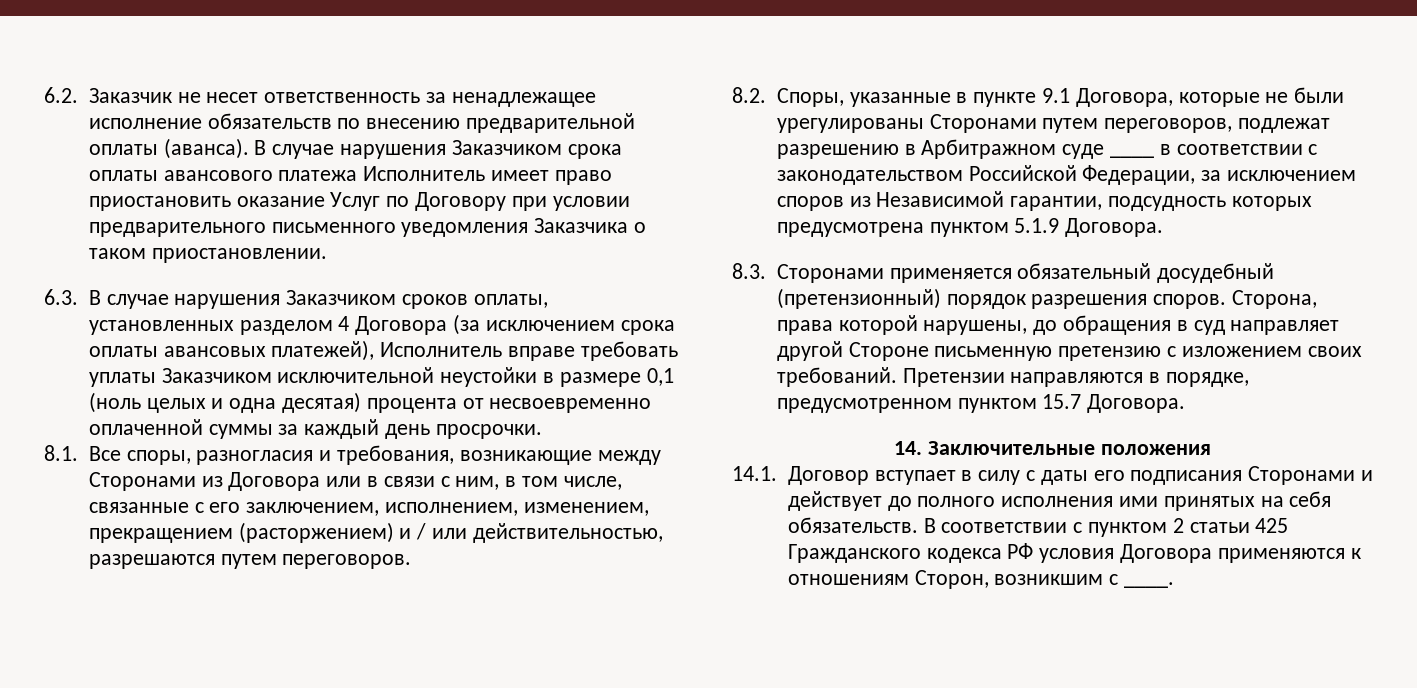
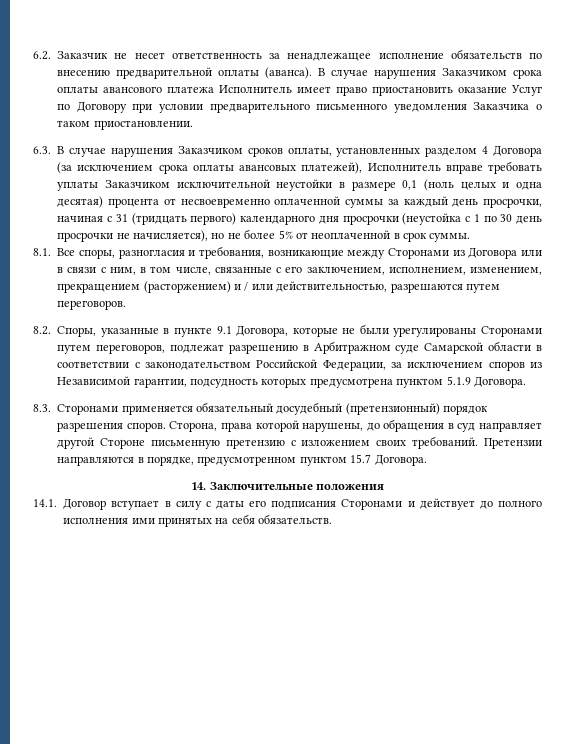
- 6.3. В случае нарушения Заказчиком сроков оплаты, установленных разделом 4 Договора (за исключением срока оплаты авансовых платежей), Исполнитель вправе требовать уплаты Заказчиком исключительной неустойки в размере 0,1 (ноль целых и одна десятая) процента от несвоевременно оплаченной суммы за каждый день просрочки.
+ 6.3. В случае нарушения Заказчиком сроков оплаты, установленных разделом 4 Договора (за исключением срока оплаты авансовых платежей), Исполнитель вправе требовать уплаты Заказчиком исключительной неустойки в размере 0,1 (ноль целых и одна десятая) процента от несвоевременно оплаченной суммы за каждый день просрочки, начиная с 31 (тридцать первого) календарного дня просрочки (неустойка с 1 по 30 день просрочки не начисляется), но не более 5% от неоплаченной в срок суммы.
- 8.2. Споры, указанные в пункте 9.1 Договора, которые не были урегулированы Сторонами путем переговоров, подлежат разрешению в Арбитражном суде ____ в соответствии с законодательством Российской Федерации, за исключением споров из Независимой гарантии, подсудность которых предусмотрена пунктом 5.1.9 Договора.
+ 8.2. Споры, указанные в пункте 9.1 Договора, которые не были урегулированы Сторонами путем переговоров, подлежат разрешению в Арбитражном суде Самарской области в соответствии с законодательством Российской Федерации, за исключением споров из Независимой гарантии, подсудность которых предусмотрена пунктом 5.1.9 Договора.
- В соответствии с пунктом 2 статьи 425 Гражданского кодекса РФ условия Договора применяются к отношениям Сторон, возникшим с ____.

